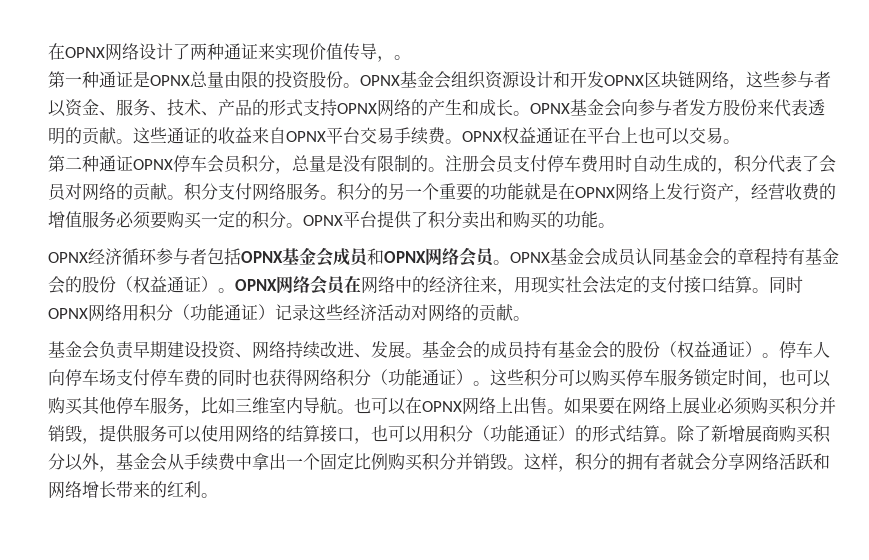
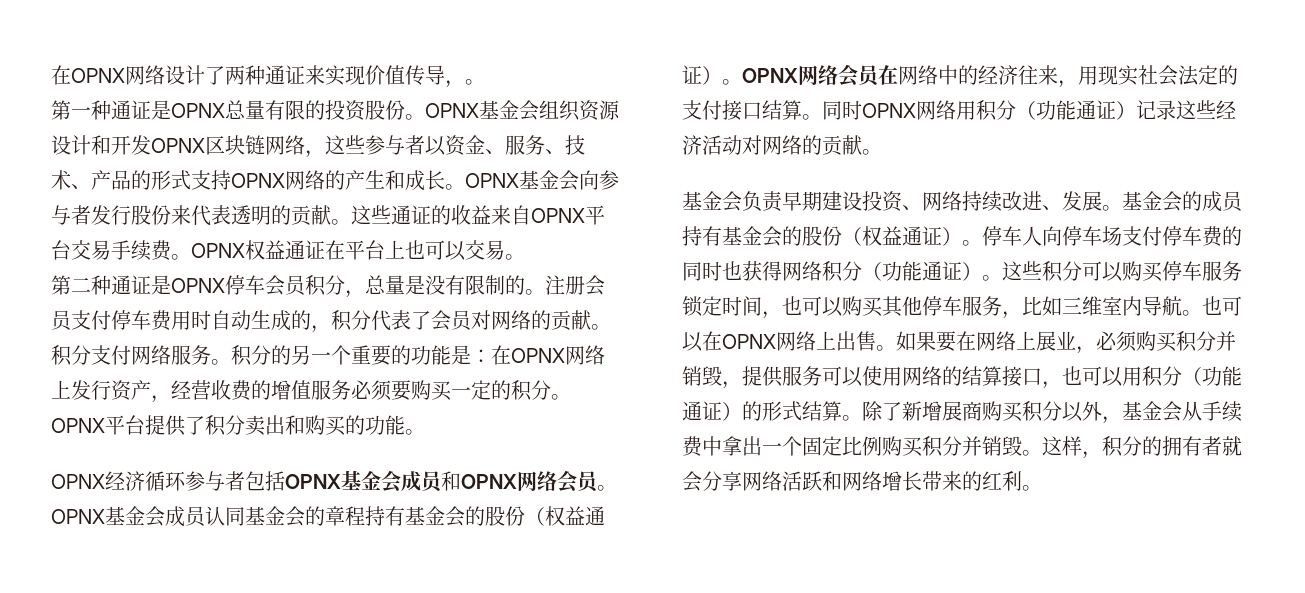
- 第一种通证是OPNX总量由限的投资股份。
+ 第一种通证是OPNX总量有限的投资股份。
- OPNX基金会向参与者发方股份来代表透明的贡献。
+ OPNX基金会向参与者发行股份来代表透明的贡献。
- 第二种通证OPNX停车会员积分，总量是没有限制的。
+ 第二种通证是OPNX停车会员积分，总量是没有限制的。
- 积分的另一个重要的功能就是在OPNX网络上发行资产，经营收费的增值服务必须要购买一定的积分。
+ 积分的另一个重要的功能是：在OPNX网络上发行资产，经营收费的增值服务必须要购买一定的积分。
- 如果要在网络上展业必须购买积分并销毁，提供服务可以使用网络的结算接口，也可以用积分（功能通证）的形式结算。
+ 如果要在网络上展业，必须购买积分并销毁，提供服务可以使用网络的结算接口，也可以用积分（功能通证）的形式结算。

